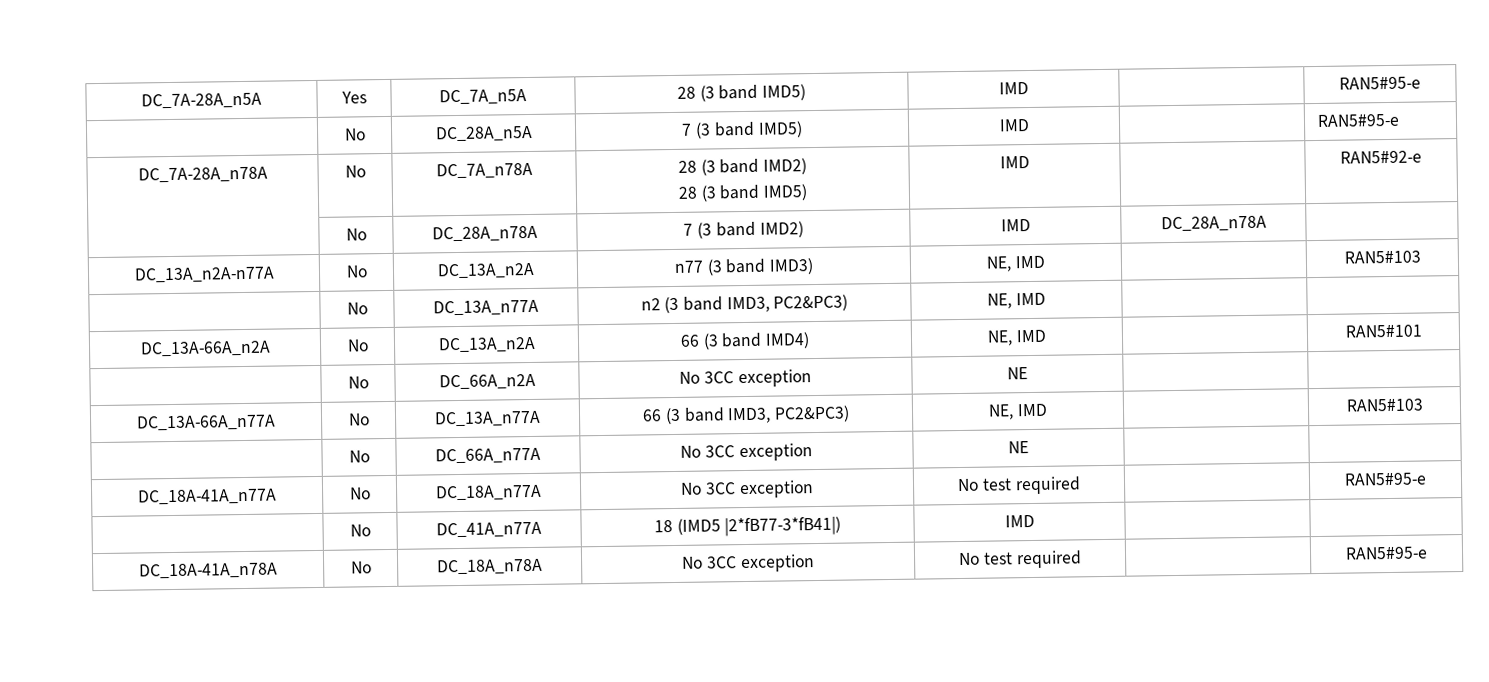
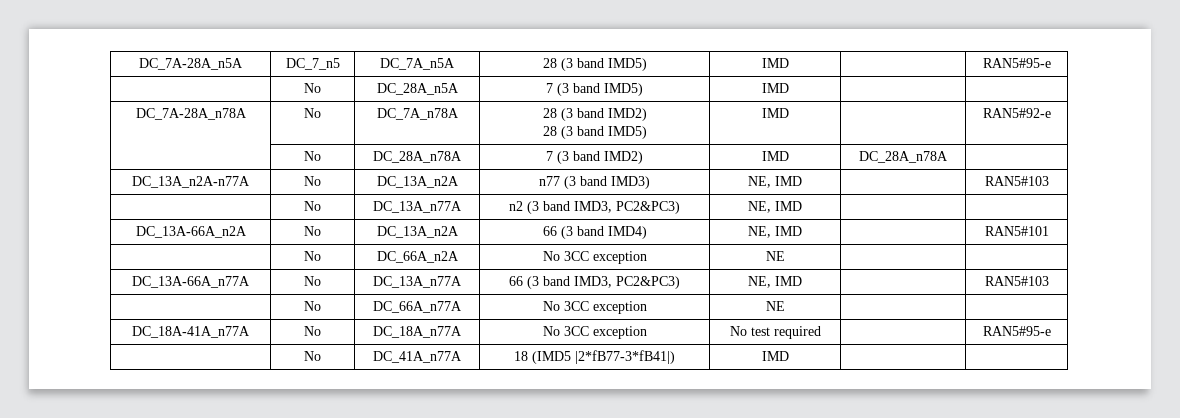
- DC_7A-28A_n5A | Yes | DC_7A_n5A | 28 (3 band IMD5) | IMD | | RAN5#95-e
+ DC_7A-28A_n5A | DC_7_n5 | DC_7A_n5A | 28 (3 band IMD5) | IMD | | RAN5#95-e
- | No | DC_28A_n5A | 7 (3 band IMD5) | IMD | | RAN5#95-e
+ | No | DC_28A_n5A | 7 (3 band IMD5) | IMD | |
- DC_18A-41A_n78A | No | DC_18A_n78A | No 3CC exception | No test required | | RAN5#95-e

